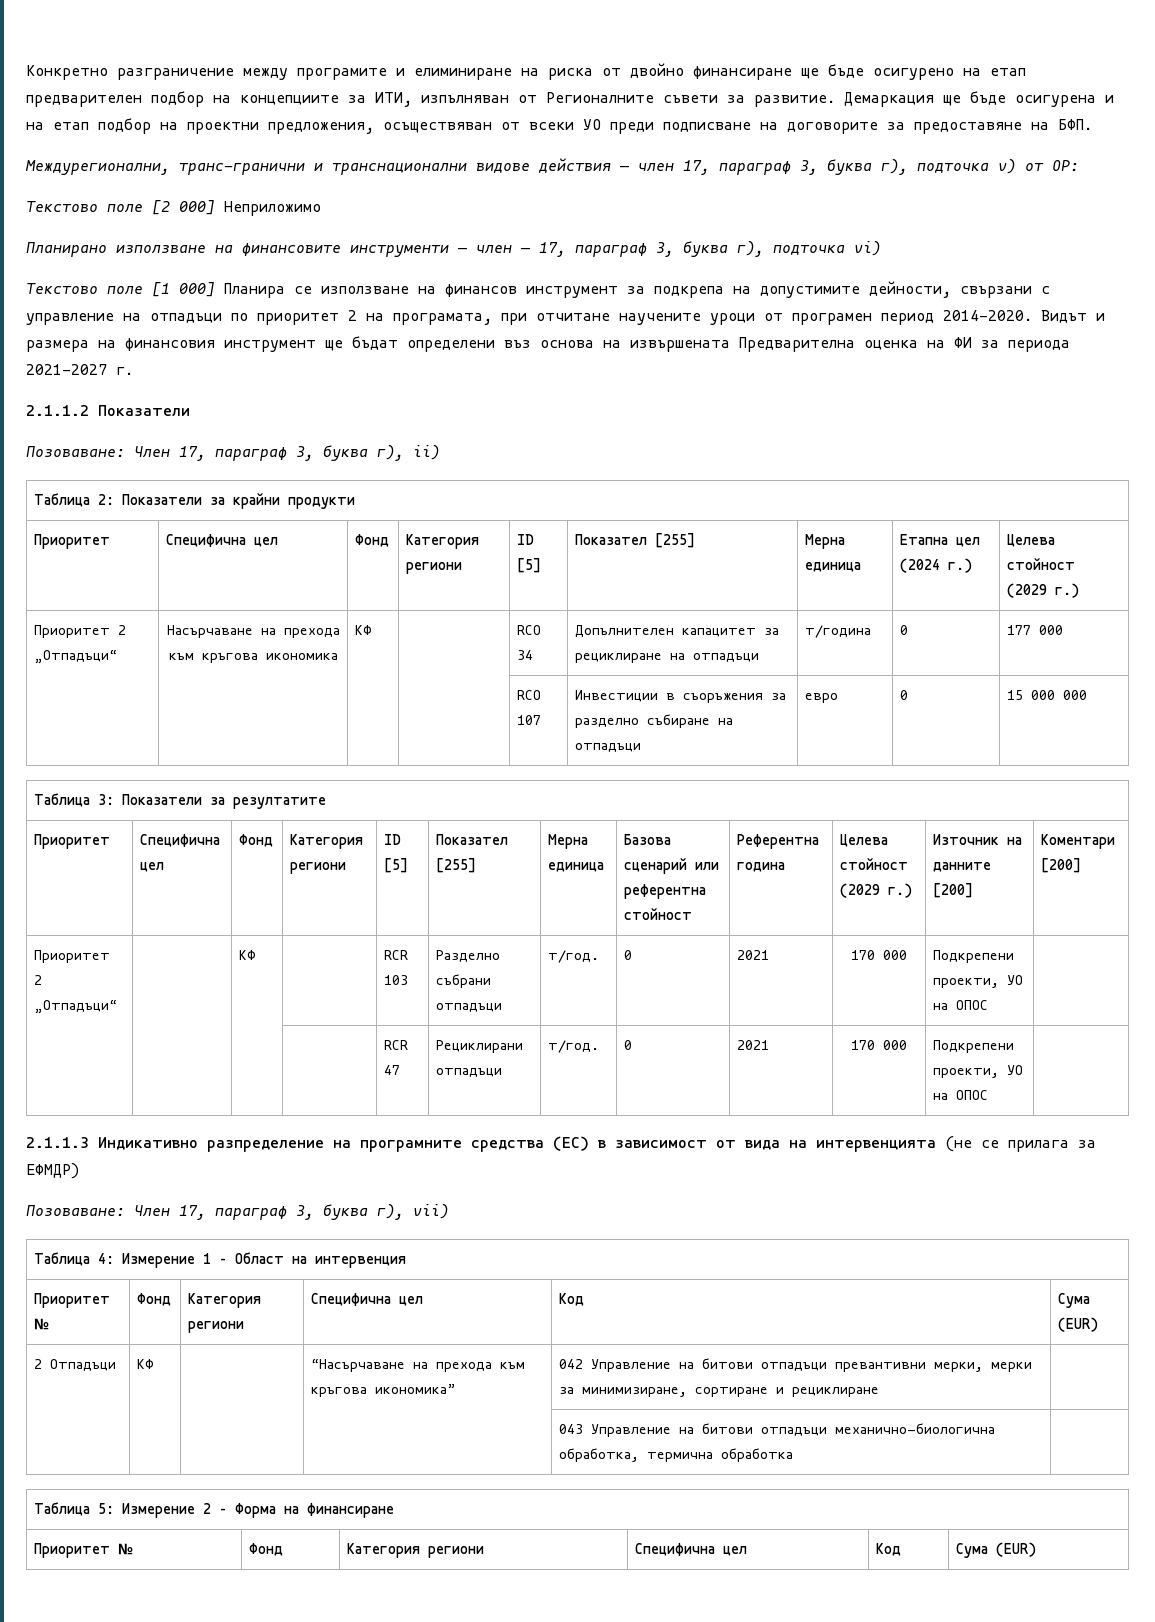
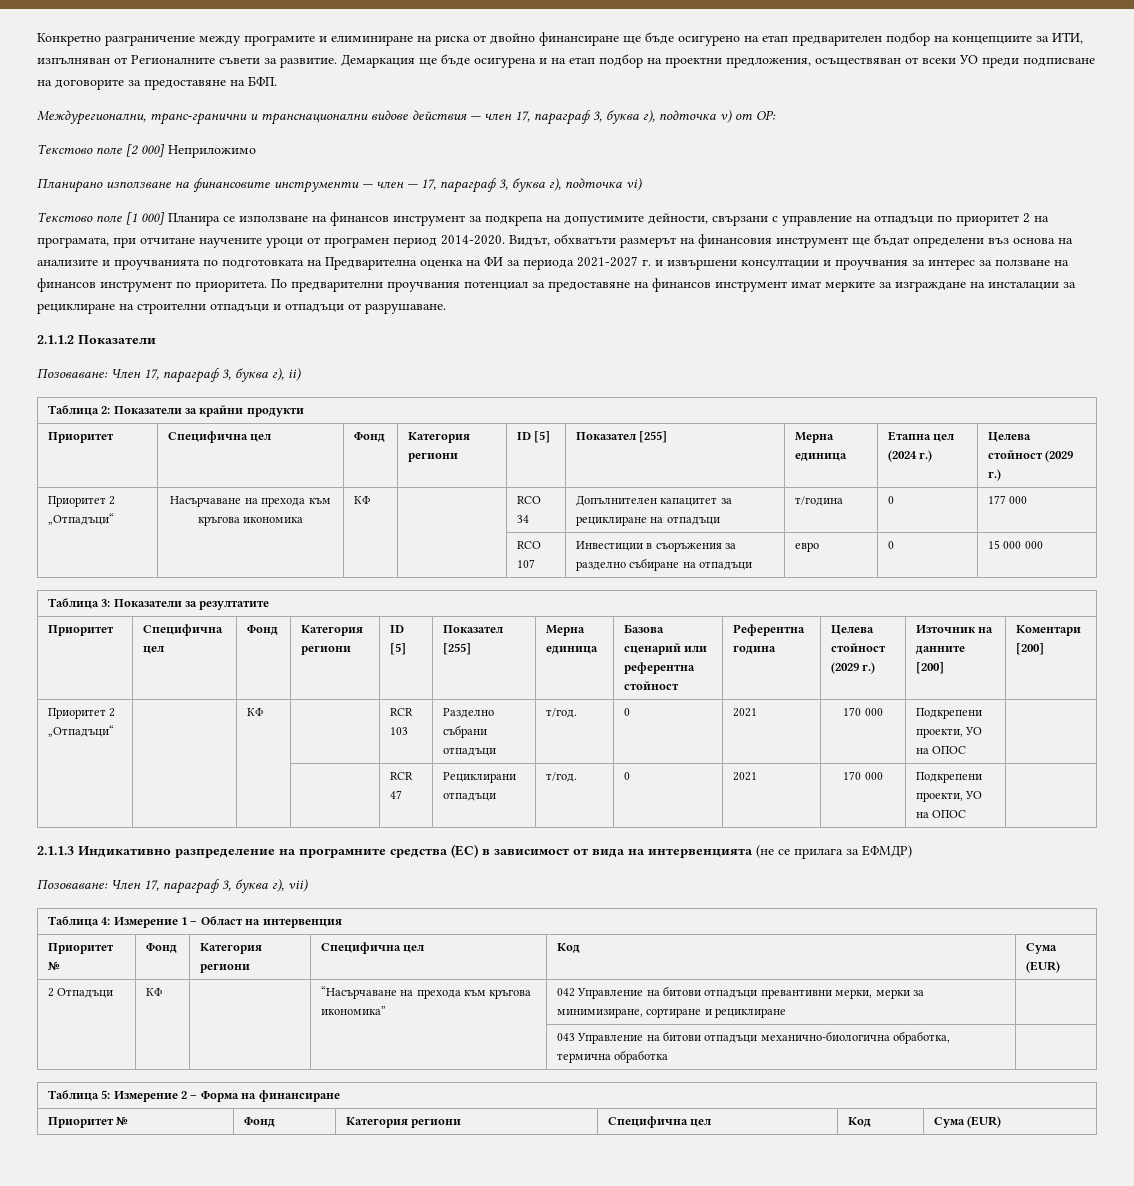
- Видът и размера на финансовия инструмент ще бъдат определени въз основа на извършената Предварителна оценка на ФИ за периода 2021-2027 г.
+ Видът, обхватъти размерът на финансовия инструмент ще бъдат определени въз основа на анализите и проучванията по подготовката на Предварителна оценка на ФИ за периода 2021-2027 г. и извършени консултации и проучвания за интерес за ползване на финансов инструмент по приоритета. По предварителни проучвания потенциал за предоставяне на финансов инструмент имат мерките за изграждане на инсталации за рециклиране на строителни отпадъци и отпадъци от разрушаване.

